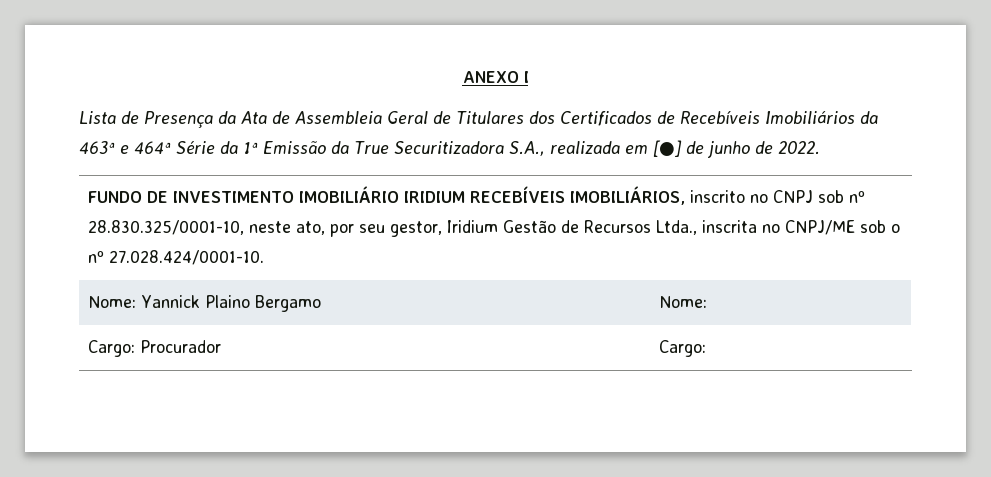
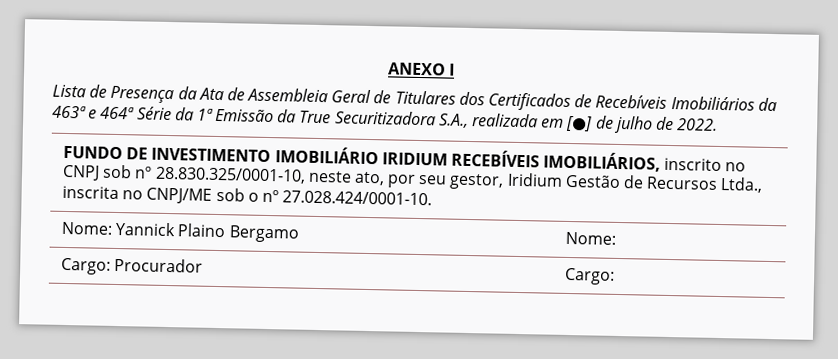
- Lista de Presença da Ata de Assembleia Geral de Titulares dos Certificados de Recebíveis Imobiliários da 463ª e 464ª Série da 1ª Emissão da True Securitizadora S.A., realizada em [●] de junho de 2022.
+ Lista de Presença da Ata de Assembleia Geral de Titulares dos Certificados de Recebíveis Imobiliários da 463ª e 464ª Série da 1ª Emissão da True Securitizadora S.A., realizada em [●] de julho de 2022.

